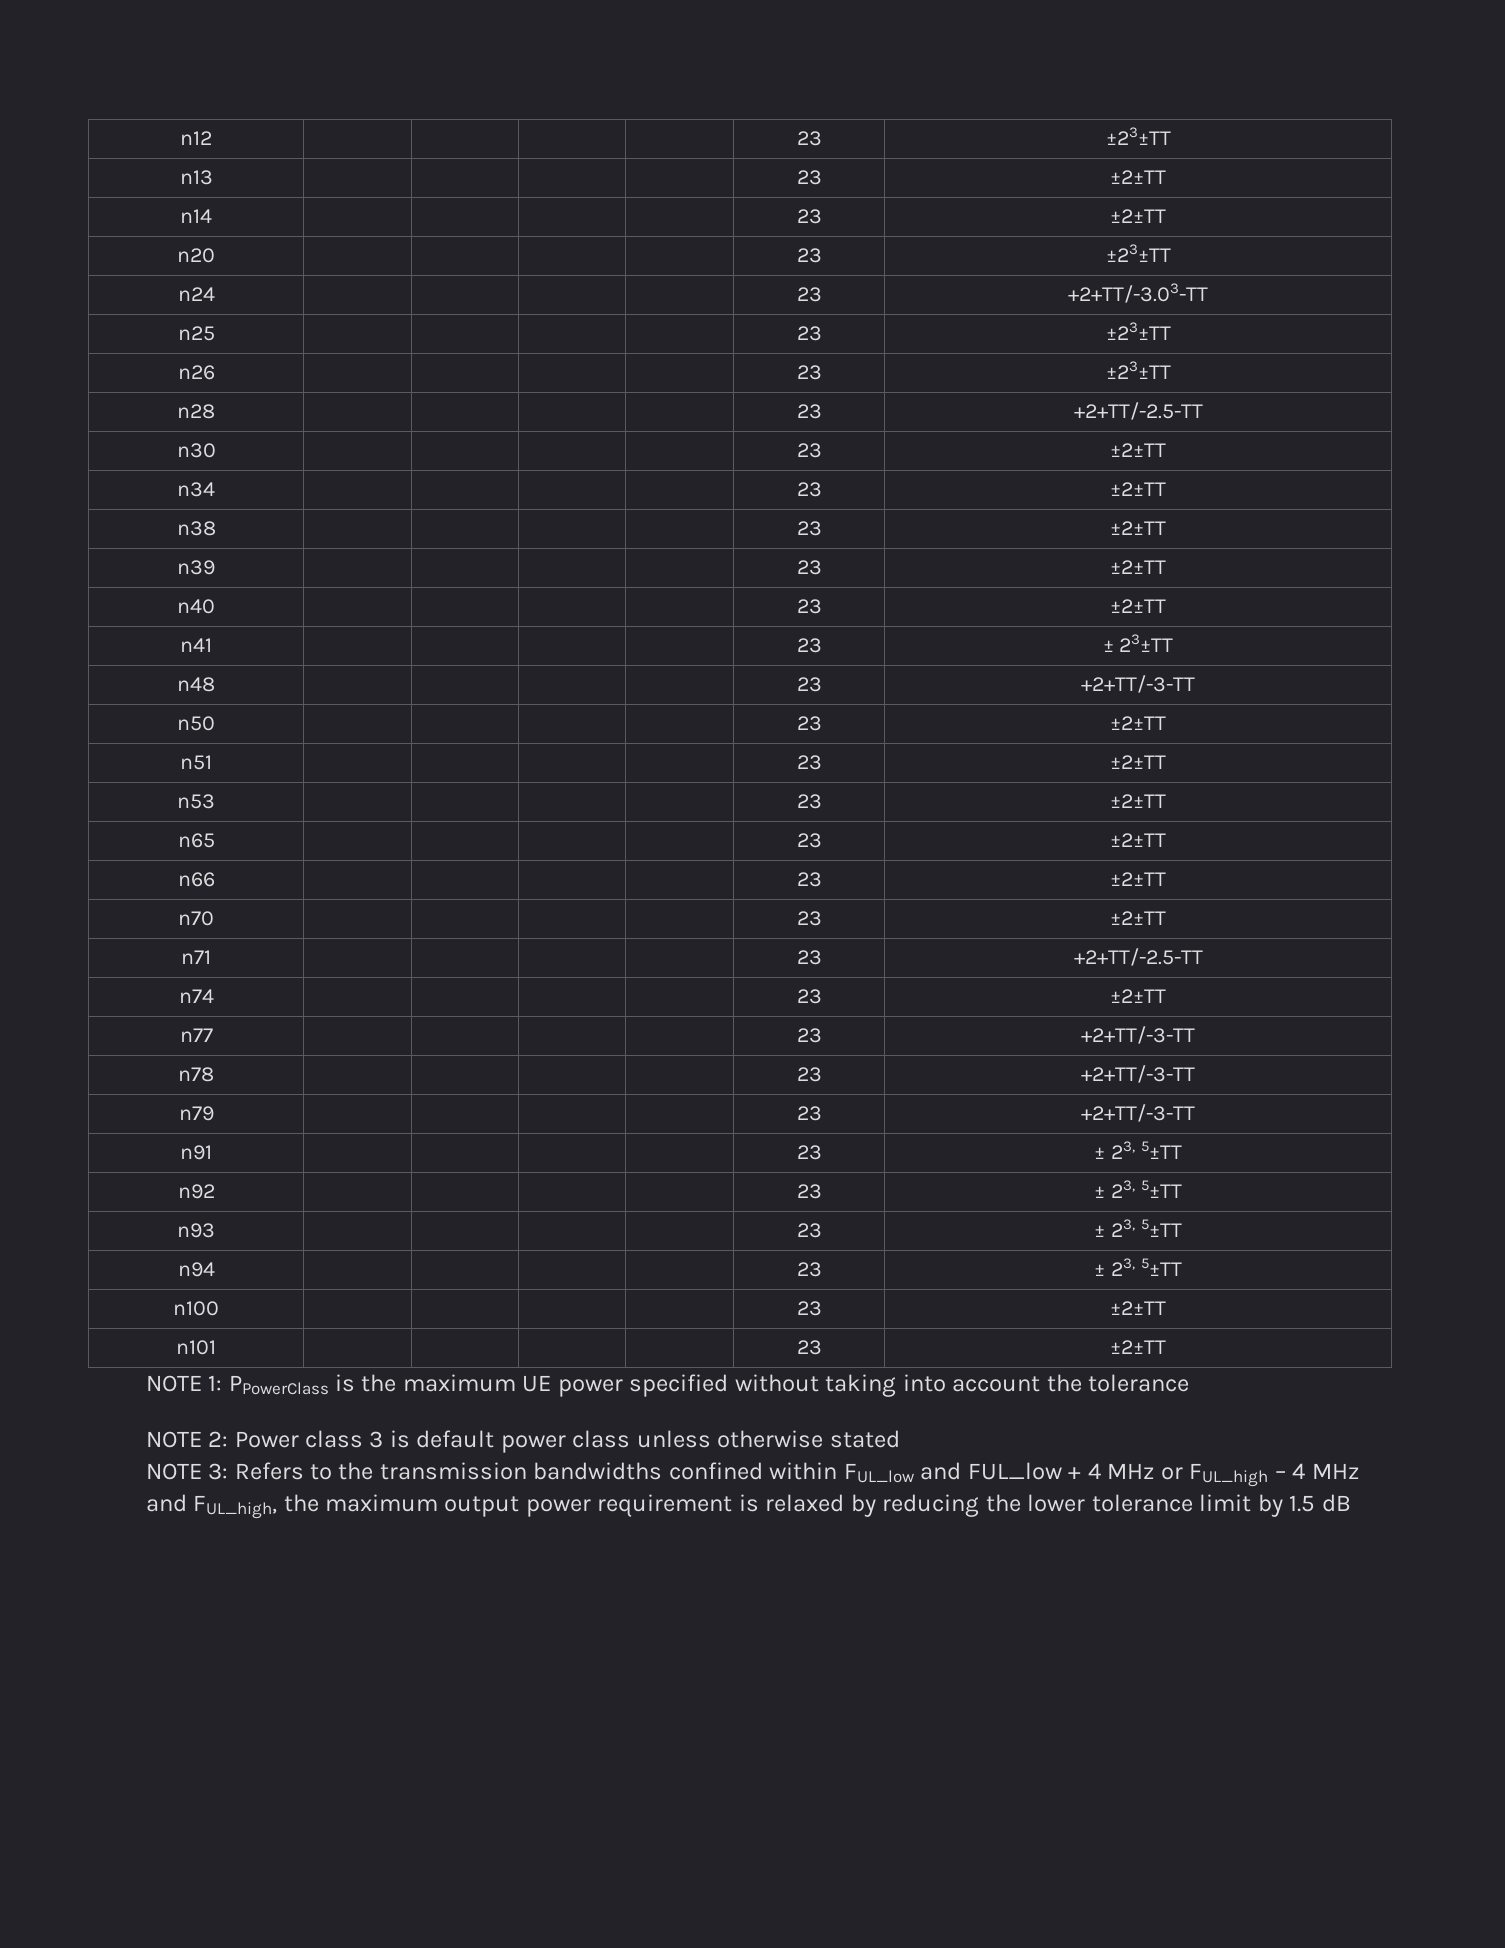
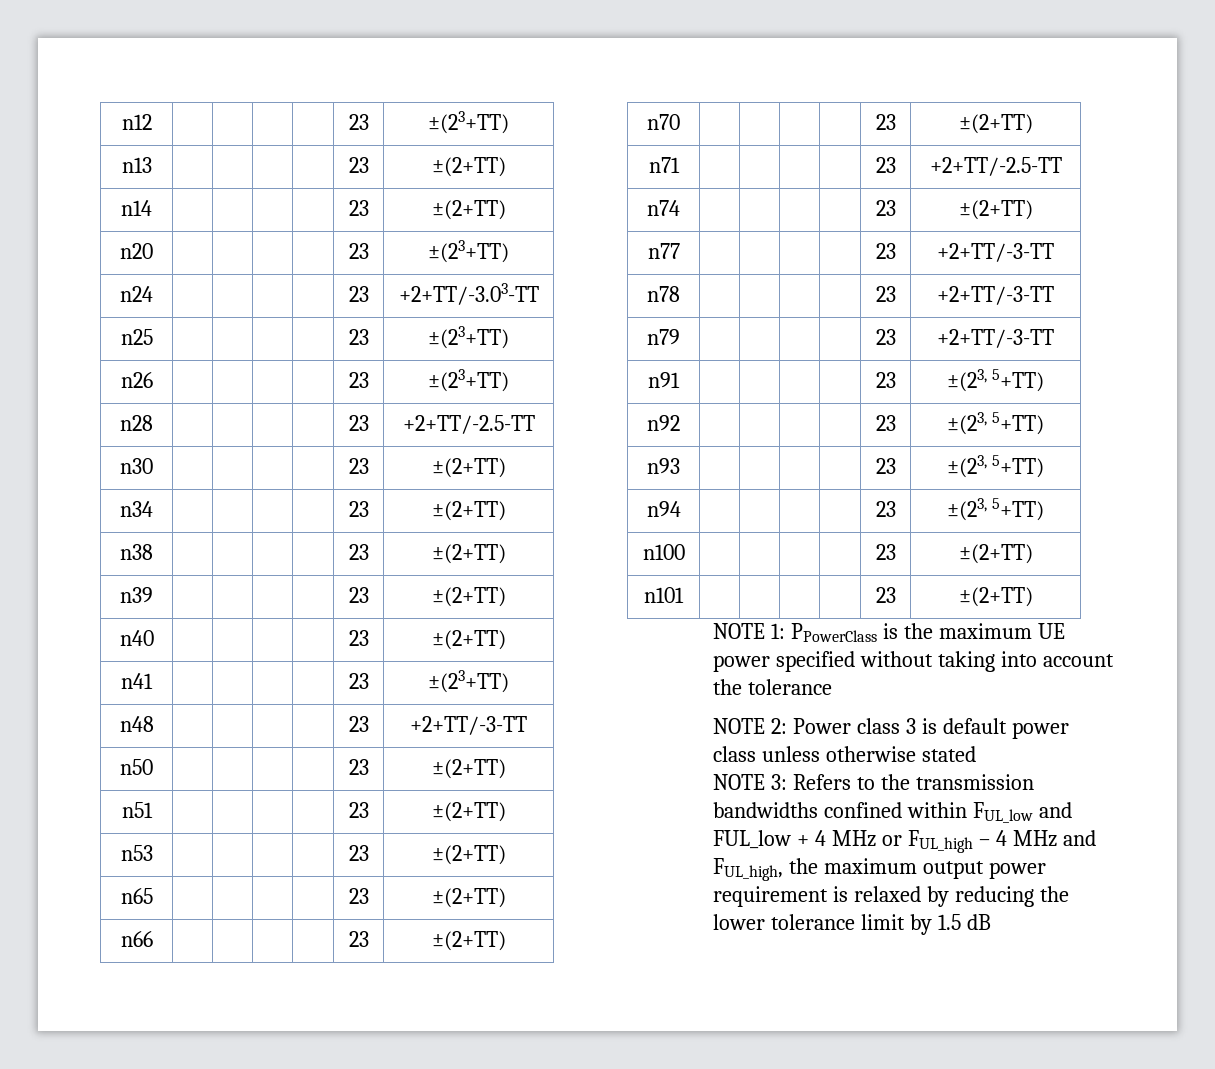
- n12 | | | | | 23 | ±23±TT
+ n12 | | | | | 23 | ±(23+TT)
- n13 | | | | | 23 | ±2±TT
+ n13 | | | | | 23 | ±(2+TT)
- n14 | | | | | 23 | ±2±TT
+ n14 | | | | | 23 | ±(2+TT)
- n20 | | | | | 23 | ±23±TT
+ n20 | | | | | 23 | ±(23+TT)
- n25 | | | | | 23 | ±23±TT
+ n25 | | | | | 23 | ±(23+TT)
- n26 | | | | | 23 | ±23±TT
+ n26 | | | | | 23 | ±(23+TT)
- n30 | | | | | 23 | ±2±TT
+ n30 | | | | | 23 | ±(2+TT)
- n34 | | | | | 23 | ±2±TT
+ n34 | | | | | 23 | ±(2+TT)
- n38 | | | | | 23 | ±2±TT
+ n38 | | | | | 23 | ±(2+TT)
- n39 | | | | | 23 | ±2±TT
+ n39 | | | | | 23 | ±(2+TT)
- n40 | | | | | 23 | ±2±TT
+ n40 | | | | | 23 | ±(2+TT)
- n41 | | | | | 23 | ± 23±TT
+ n41 | | | | | 23 | ±(23+TT)
- n50 | | | | | 23 | ±2±TT
+ n50 | | | | | 23 | ±(2+TT)
- n51 | | | | | 23 | ±2±TT
+ n51 | | | | | 23 | ±(2+TT)
- n53 | | | | | 23 | ±2±TT
+ n53 | | | | | 23 | ±(2+TT)
- n65 | | | | | 23 | ±2±TT
+ n65 | | | | | 23 | ±(2+TT)
- n66 | | | | | 23 | ±2±TT
+ n66 | | | | | 23 | ±(2+TT)
- n70 | | | | | 23 | ±2±TT
+ n70 | | | | | 23 | ±(2+TT)
- n74 | | | | | 23 | ±2±TT
+ n74 | | | | | 23 | ±(2+TT)
- n91 | | | | | 23 | ± 23, 5±TT
+ n91 | | | | | 23 | ±(23, 5+TT)
- n92 | | | | | 23 | ± 23, 5±TT
+ n92 | | | | | 23 | ±(23, 5+TT)
- n93 | | | | | 23 | ± 23, 5±TT
+ n93 | | | | | 23 | ±(23, 5+TT)
- n94 | | | | | 23 | ± 23, 5±TT
+ n94 | | | | | 23 | ±(23, 5+TT)
- n100 | | | | | 23 | ±2±TT
+ n100 | | | | | 23 | ±(2+TT)
- n101 | | | | | 23 | ±2±TT
+ n101 | | | | | 23 | ±(2+TT)

